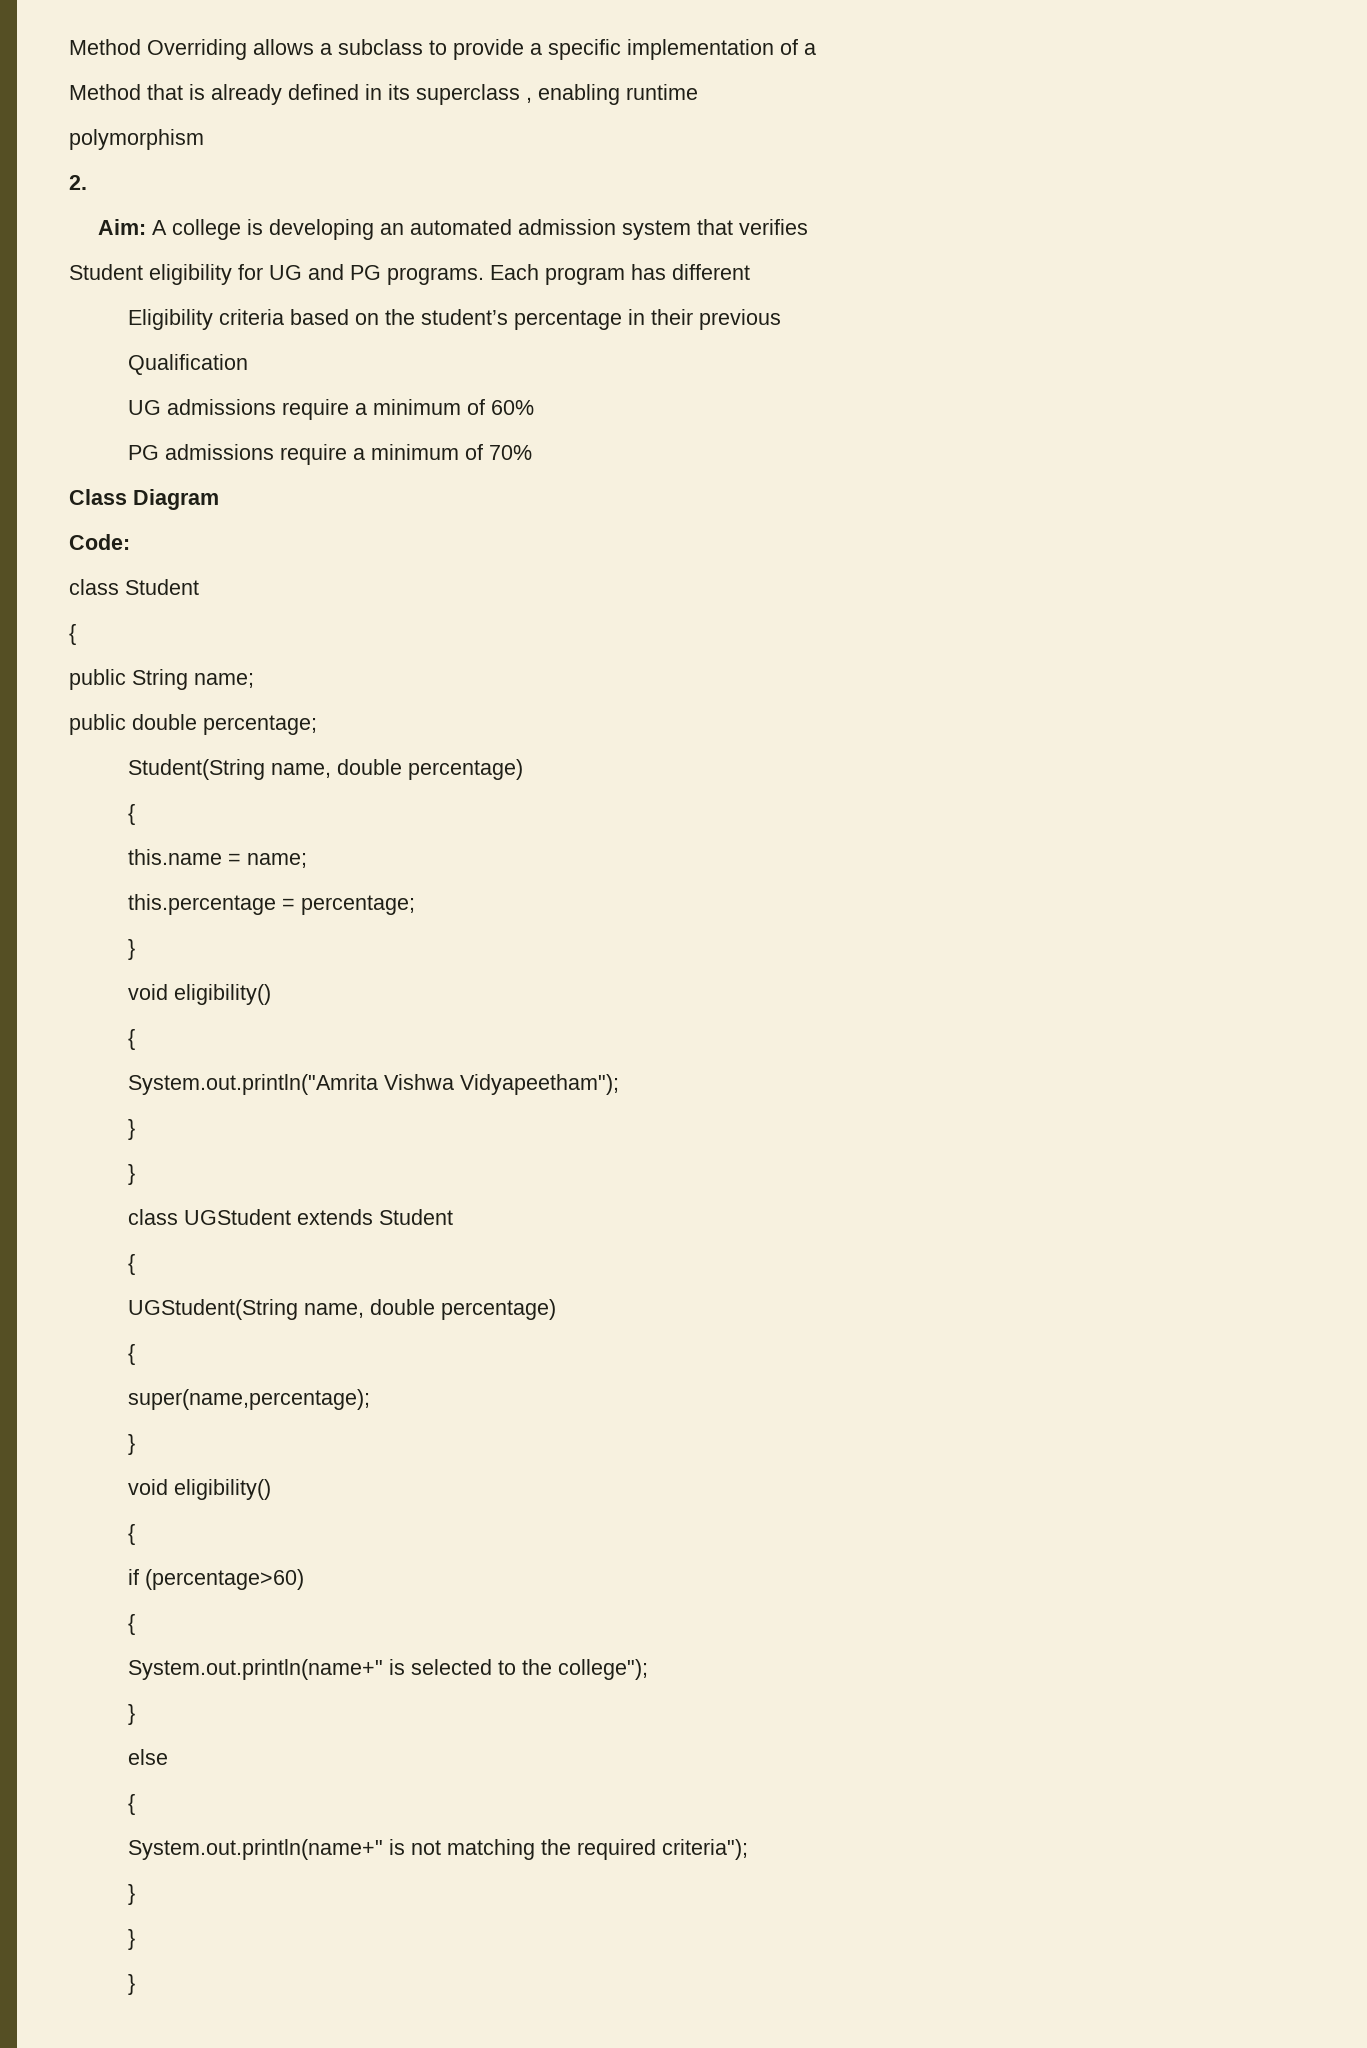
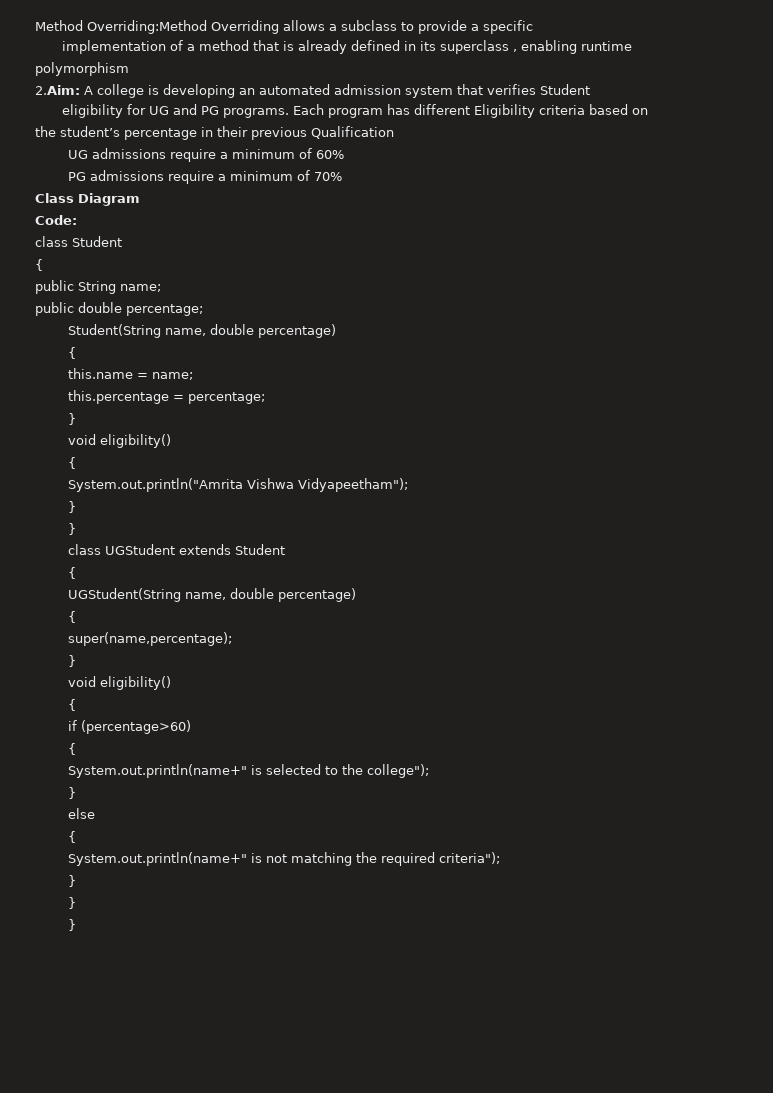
- Method Overriding allows a subclass to provide a specific implementation of a
- Method that is already defined in its superclass , enabling runtime
+ Method Overriding:Method Overriding allows a subclass to provide a specific
+ implementation of a method that is already defined in its superclass , enabling runtime
- 2.
- Aim: A college is developing an automated admission system that verifies
- Student eligibility for UG and PG programs.
+ 2.Aim: A college is developing an automated admission system that verifies Student
+ eligibility for UG and PG programs.
- Each program has different
- Eligibility criteria based on the student’s percentage in their previous
- Qualification
+ Each program has different Eligibility criteria based on
+ the student’s percentage in their previous Qualification

